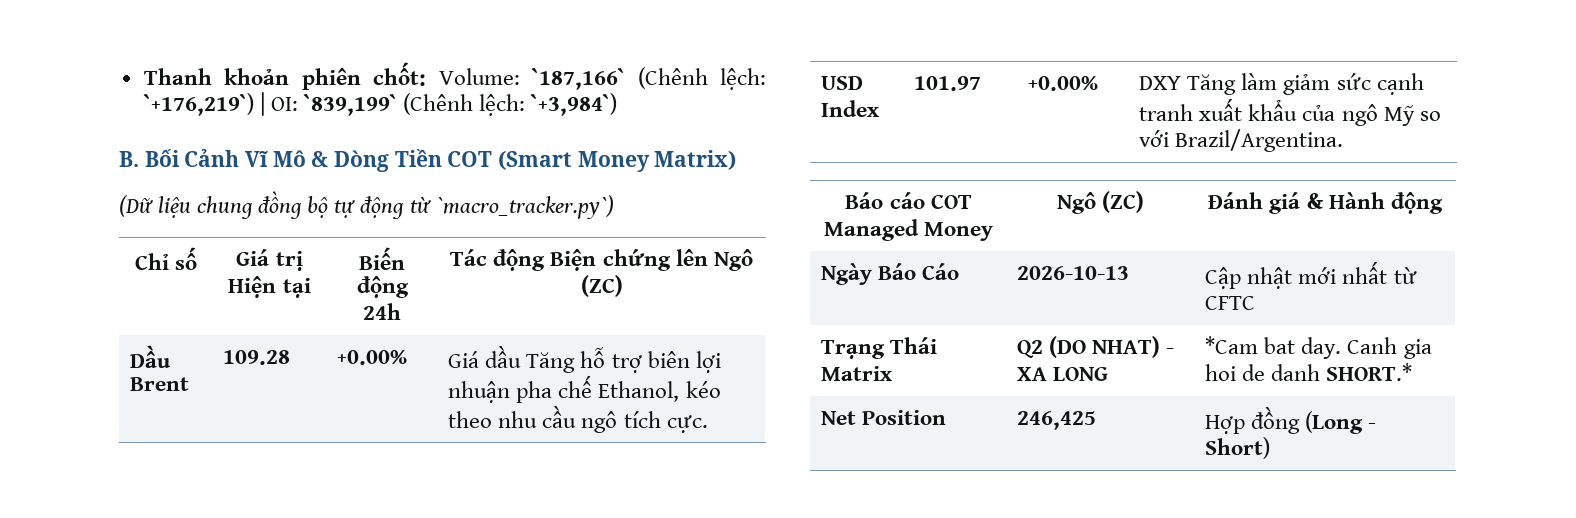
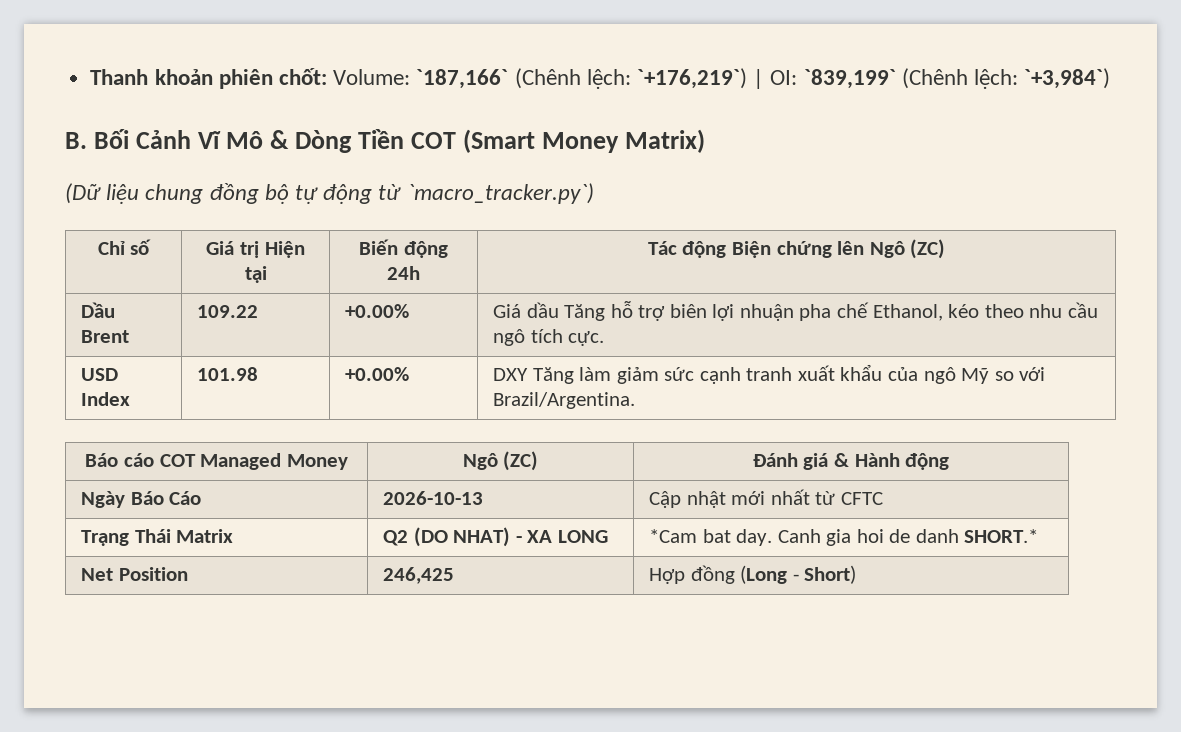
- Dầu Brent | 109.28 | +0.00% | Giá dầu Tăng hỗ trợ biên lợi nhuận pha chế Ethanol, kéo theo nhu cầu ngô tích cực.
+ Dầu Brent | 109.22 | +0.00% | Giá dầu Tăng hỗ trợ biên lợi nhuận pha chế Ethanol, kéo theo nhu cầu ngô tích cực.
- USD Index | 101.97 | +0.00% | DXY Tăng làm giảm sức cạnh tranh xuất khẩu của ngô Mỹ so với Brazil/Argentina.
+ USD Index | 101.98 | +0.00% | DXY Tăng làm giảm sức cạnh tranh xuất khẩu của ngô Mỹ so với Brazil/Argentina.

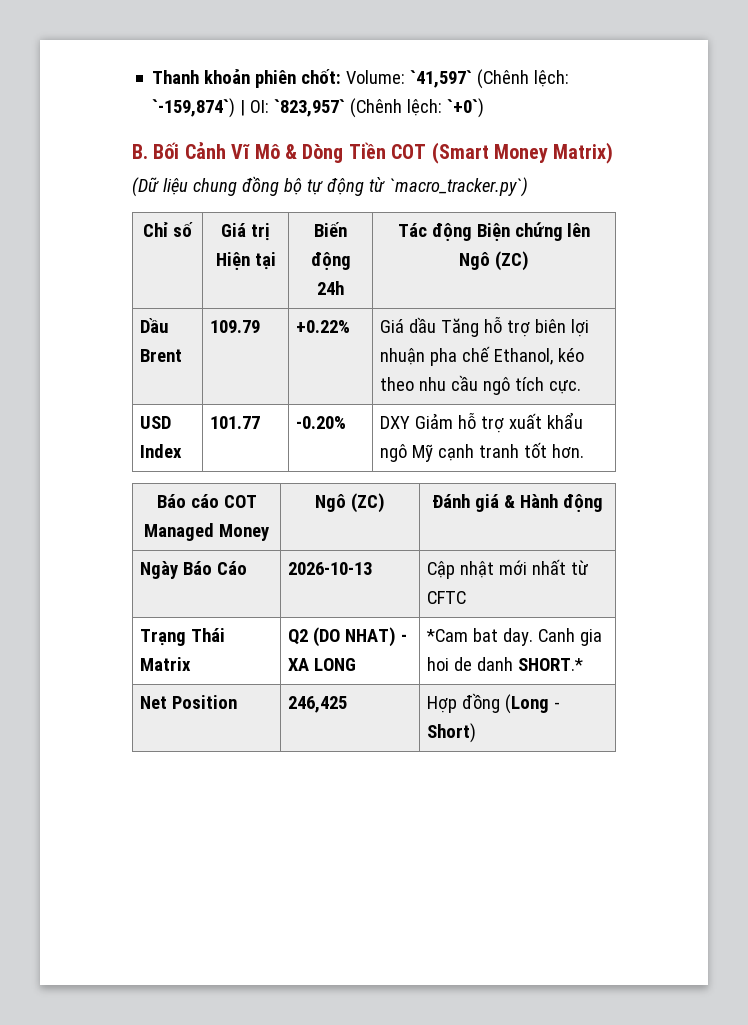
- Thanh khoản phiên chốt: Volume: `187,166` (Chênh lệch: `+176,219`) | OI: `839,199` (Chênh lệch: `+3,984`)
+ Thanh khoản phiên chốt: Volume: `41,597` (Chênh lệch: `-159,874`) | OI: `823,957` (Chênh lệch: `+0`)
- Dầu Brent | 109.22 | +0.00% | Giá dầu Tăng hỗ trợ biên lợi nhuận pha chế Ethanol, kéo theo nhu cầu ngô tích cực.
+ Dầu Brent | 109.79 | +0.22% | Giá dầu Tăng hỗ trợ biên lợi nhuận pha chế Ethanol, kéo theo nhu cầu ngô tích cực.
- USD Index | 101.98 | +0.00% | DXY Tăng làm giảm sức cạnh tranh xuất khẩu của ngô Mỹ so với Brazil/Argentina.
+ USD Index | 101.77 | -0.20% | DXY Giảm hỗ trợ xuất khẩu ngô Mỹ cạnh tranh tốt hơn.

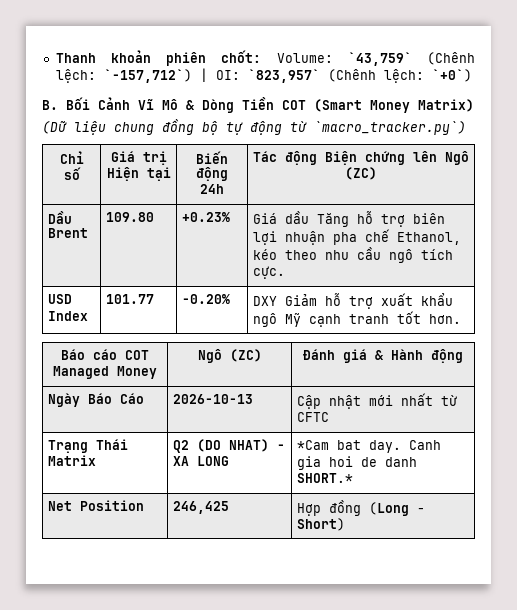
- Thanh khoản phiên chốt: Volume: `41,597` (Chênh lệch: `-159,874`) | OI: `823,957` (Chênh lệch: `+0`)
+ Thanh khoản phiên chốt: Volume: `43,759` (Chênh lệch: `-157,712`) | OI: `823,957` (Chênh lệch: `+0`)
- Dầu Brent | 109.79 | +0.22% | Giá dầu Tăng hỗ trợ biên lợi nhuận pha chế Ethanol, kéo theo nhu cầu ngô tích cực.
+ Dầu Brent | 109.80 | +0.23% | Giá dầu Tăng hỗ trợ biên lợi nhuận pha chế Ethanol, kéo theo nhu cầu ngô tích cực.

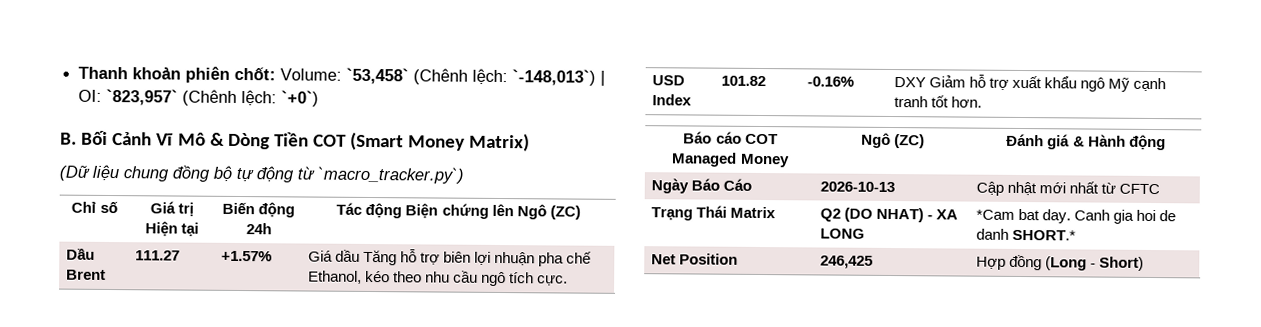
- Thanh khoản phiên chốt: Volume: `43,759` (Chênh lệch: `-157,712`) | OI: `823,957` (Chênh lệch: `+0`)
+ Thanh khoản phiên chốt: Volume: `53,458` (Chênh lệch: `-148,013`) | OI: `823,957` (Chênh lệch: `+0`)
- Dầu Brent | 109.80 | +0.23% | Giá dầu Tăng hỗ trợ biên lợi nhuận pha chế Ethanol, kéo theo nhu cầu ngô tích cực.
+ Dầu Brent | 111.27 | +1.57% | Giá dầu Tăng hỗ trợ biên lợi nhuận pha chế Ethanol, kéo theo nhu cầu ngô tích cực.
- USD Index | 101.77 | -0.20% | DXY Giảm hỗ trợ xuất khẩu ngô Mỹ cạnh tranh tốt hơn.
+ USD Index | 101.82 | -0.16% | DXY Giảm hỗ trợ xuất khẩu ngô Mỹ cạnh tranh tốt hơn.

